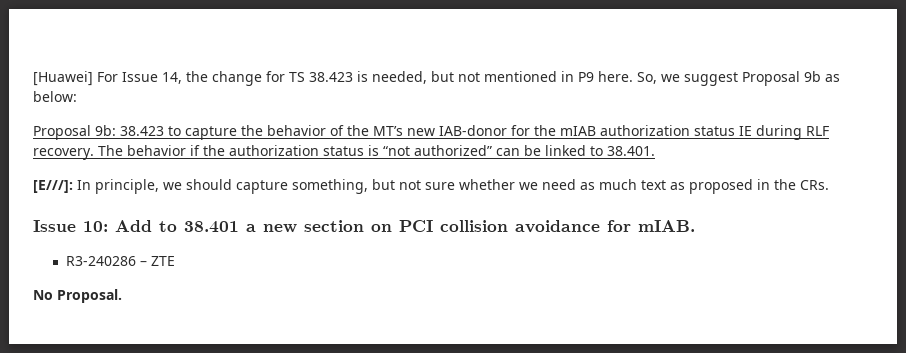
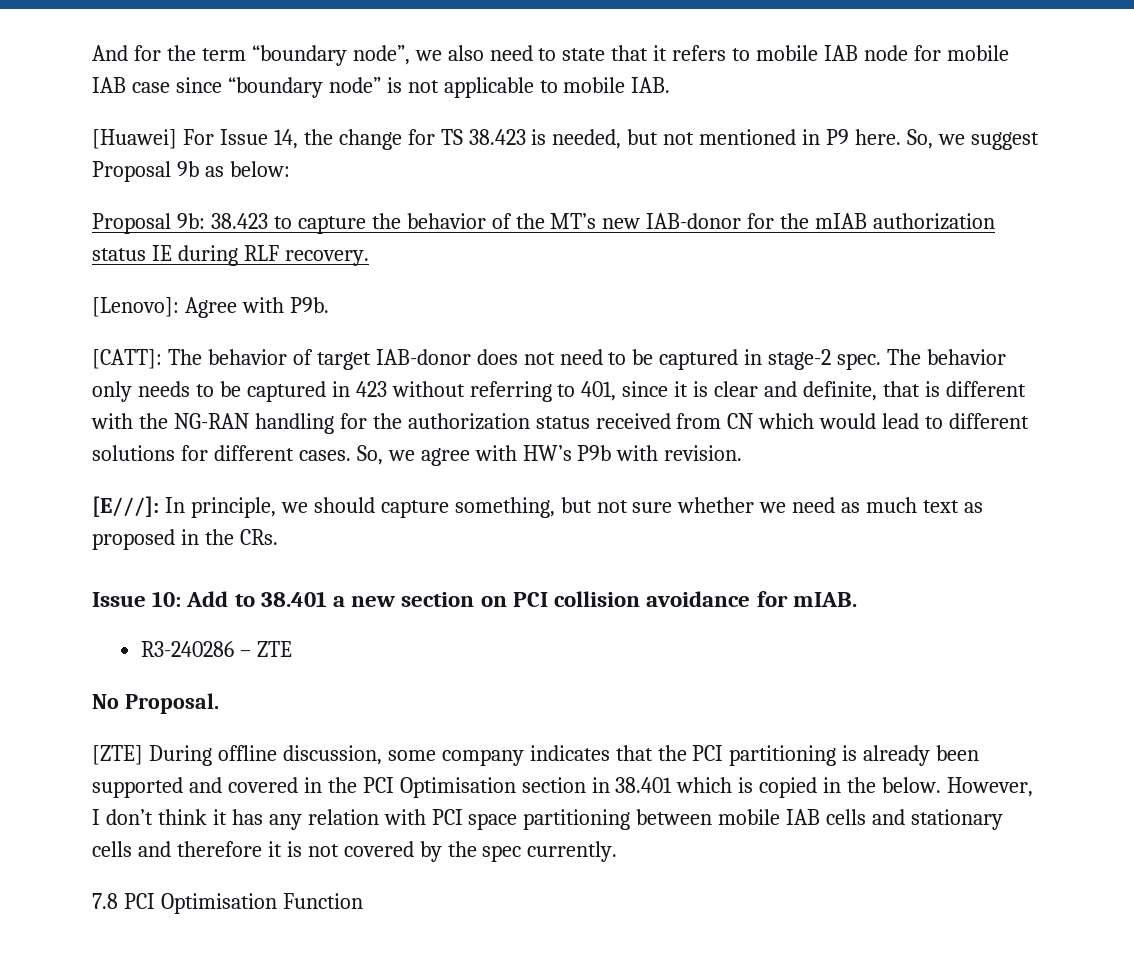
+ And for the term “boundary node”, we also need to state that it refers to mobile IAB node for mobile IAB case since “boundary node” is not applicable to mobile IAB.
- Proposal 9b: 38.423 to capture the behavior of the MT’s new IAB-donor for the mIAB authorization status IE during RLF recovery. The behavior if the authorization status is “not authorized” can be linked to 38.401.
+ Proposal 9b: 38.423 to capture the behavior of the MT’s new IAB-donor for the mIAB authorization status IE during RLF recovery.
+ [Lenovo]: Agree with P9b.
+ [CATT]: The behavior of target IAB-donor does not need to be captured in stage-2 spec. The behavior only needs to be captured in 423 without referring to 401, since it is clear and definite, that is different with the NG-RAN handling for the authorization status received from CN which would lead to different solutions for different cases. So, we agree with HW’s P9b with revision.
+ [ZTE] During offline discussion, some company indicates that the PCI partitioning is already been supported and covered in the PCI Optimisation section in 38.401 which is copied in the below. However, I don’t think it has any relation with PCI space partitioning between mobile IAB cells and stationary cells and therefore it is not covered by the spec currently.
+ 7.8 PCI Optimisation Function

